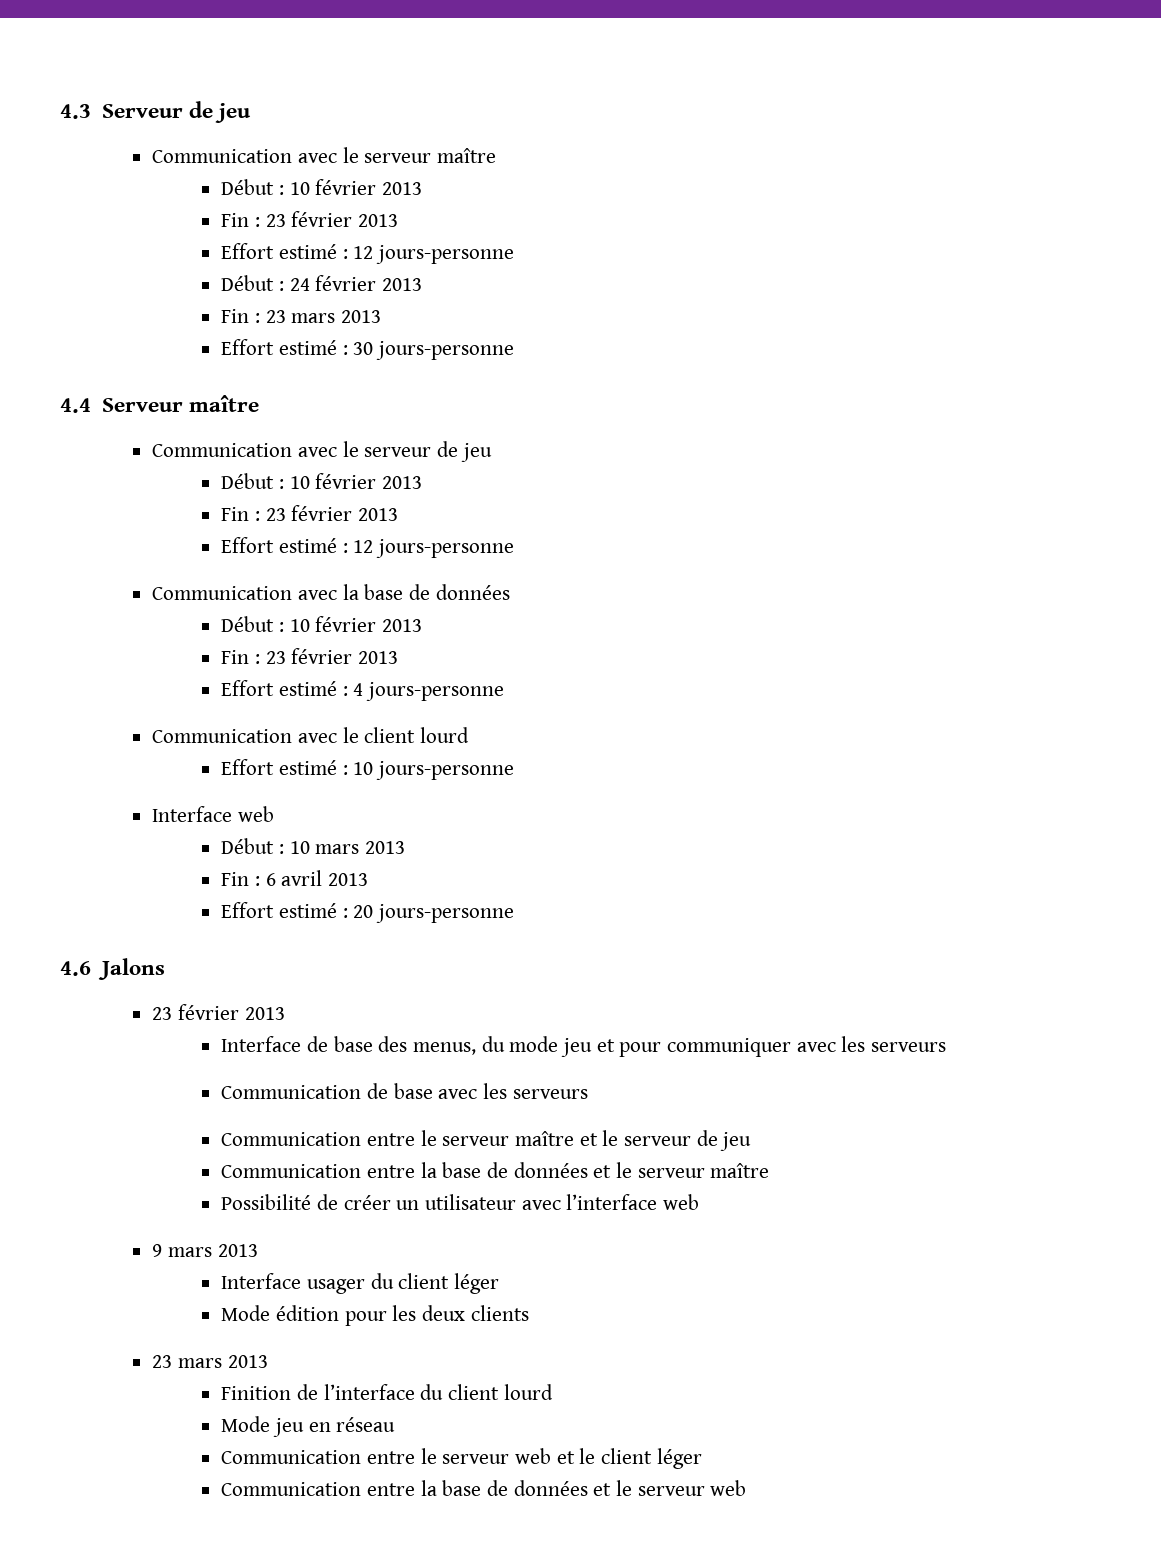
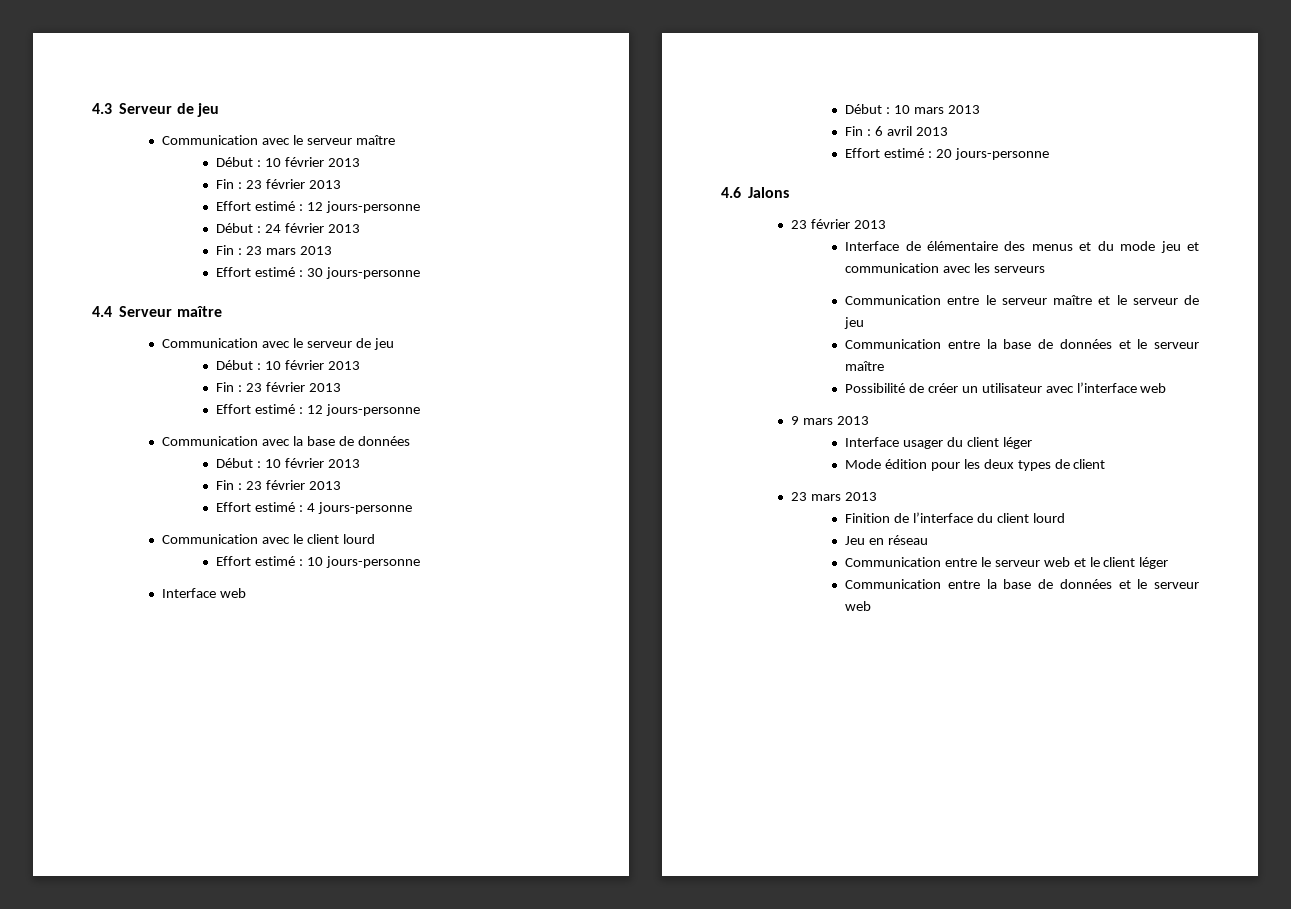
- Interface de base des menus, du mode jeu et pour communiquer avec les serveurs
- Communication de base avec les serveurs
+ Interface de élémentaire des menus et du mode jeu et communication avec les serveurs
- Mode édition pour les deux clients
+ Mode édition pour les deux types de client
- Mode jeu en réseau
+ Jeu en réseau

